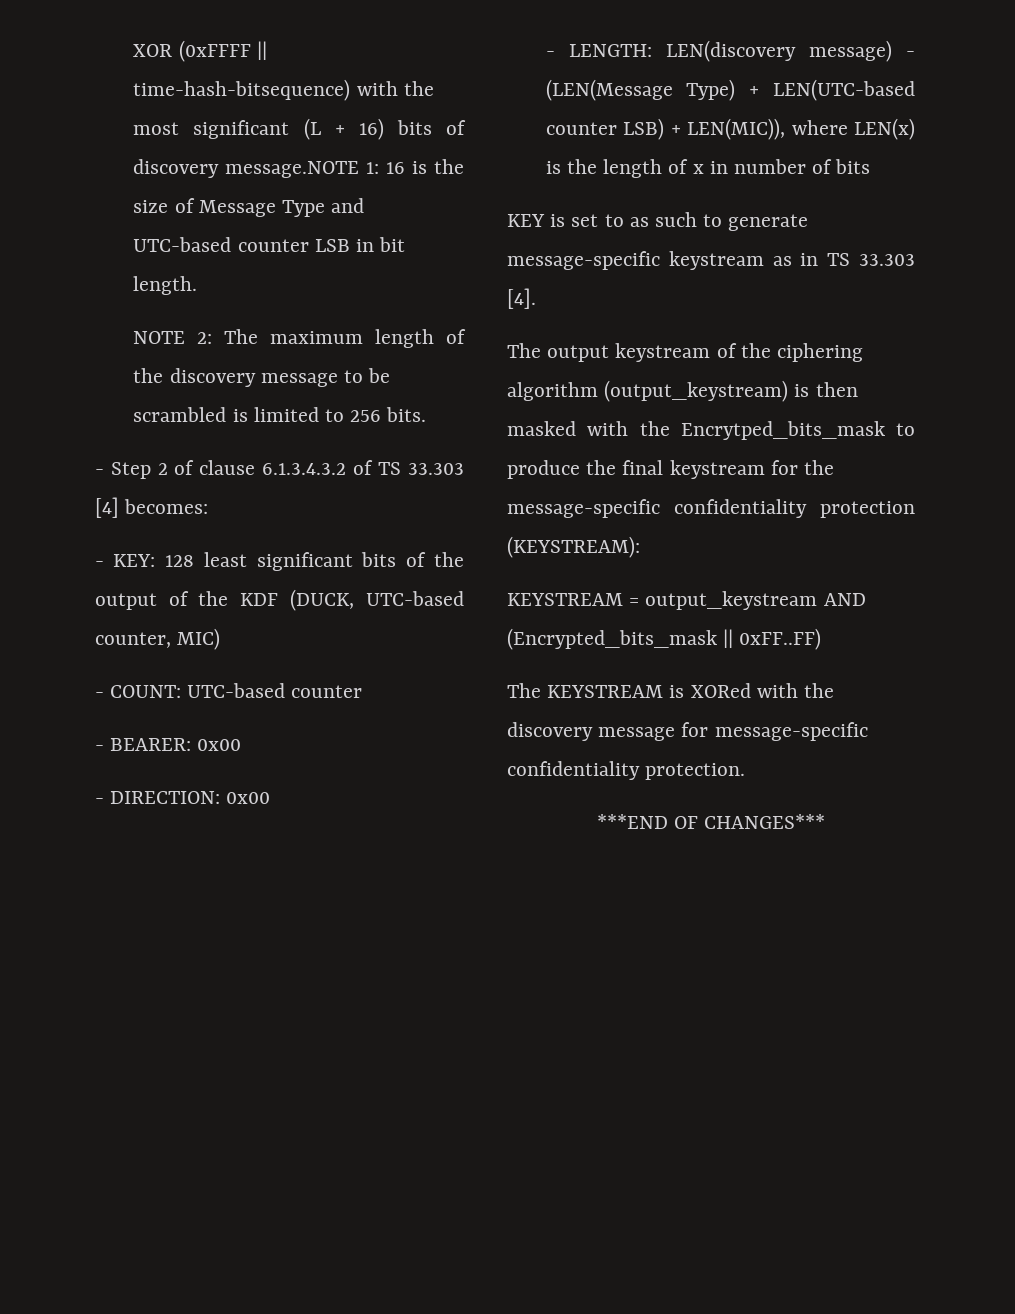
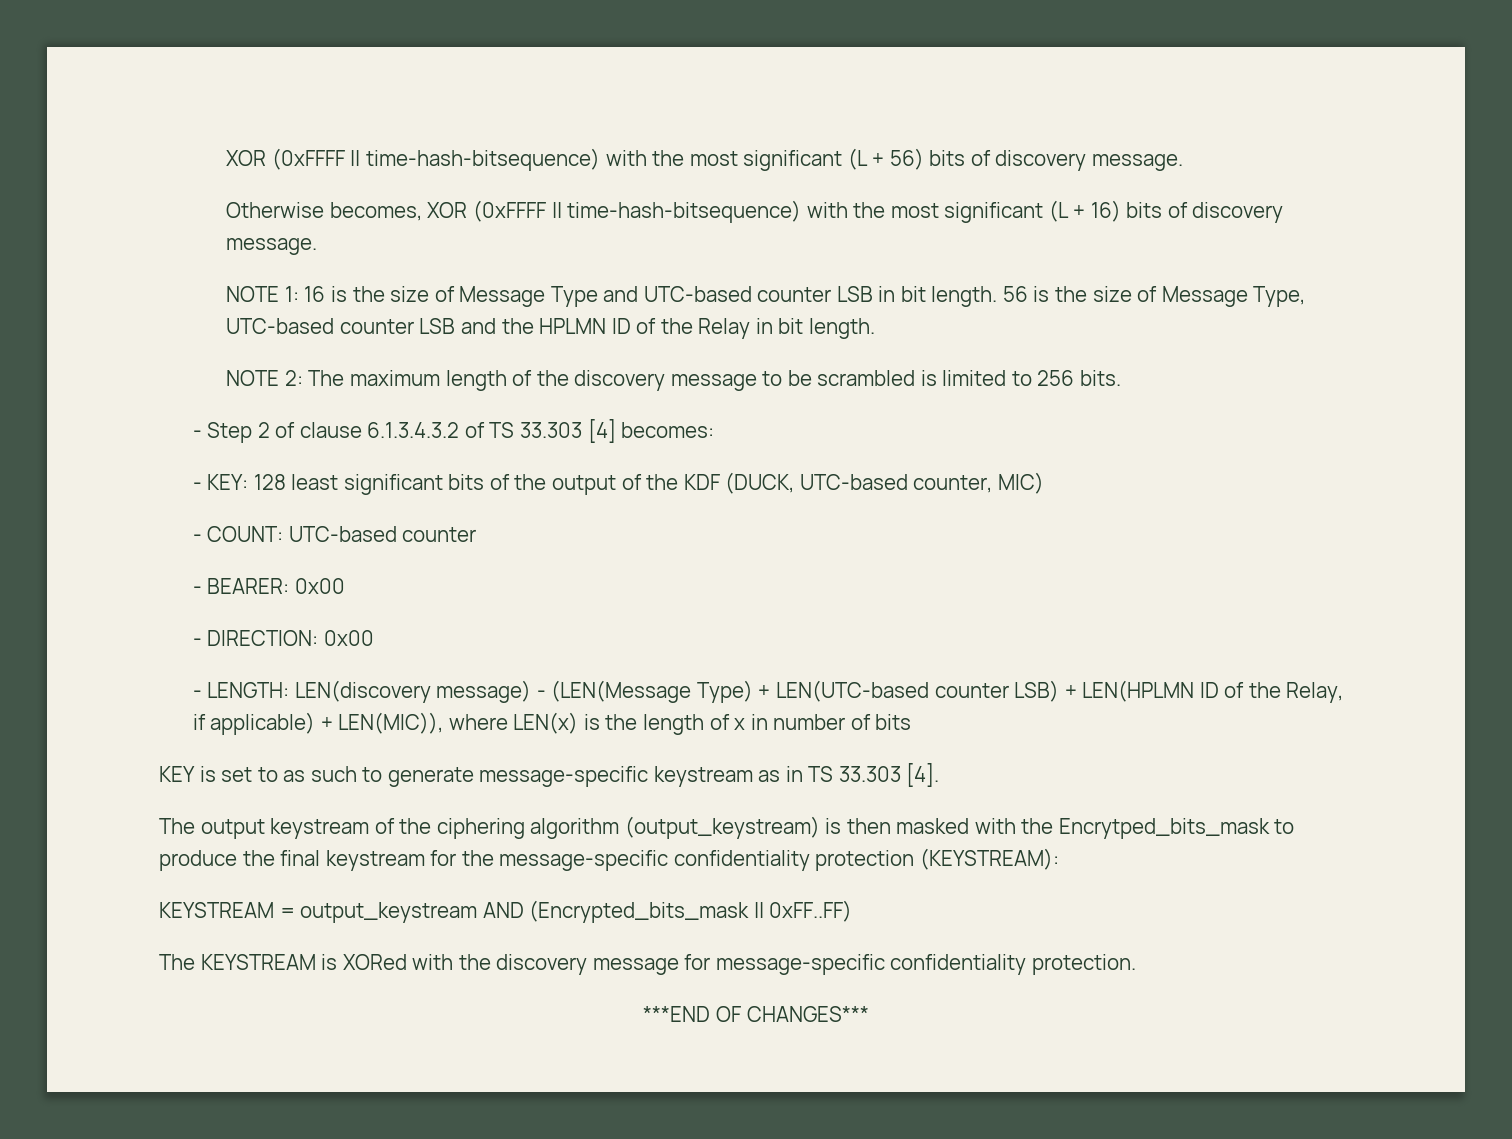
- XOR (0xFFFF || time-hash-bitsequence) with the most significant (L + 16) bits of discovery message.NOTE 1: 16 is the size of Message Type and UTC-based counter LSB in bit length.
+ XOR (0xFFFF || time-hash-bitsequence) with the most significant (L + 56) bits of discovery message.
+ Otherwise becomes, XOR (0xFFFF || time-hash-bitsequence) with the most significant (L + 16) bits of discovery message.
+ NOTE 1: 16 is the size of Message Type and UTC-based counter LSB in bit length. 56 is the size of Message Type, UTC-based counter LSB and the HPLMN ID of the Relay in bit length.
- - LENGTH: LEN(discovery message) - (LEN(Message Type) + LEN(UTC-based counter LSB) + LEN(MIC)), where LEN(x) is the length of x in number of bits
+ - LENGTH: LEN(discovery message) - (LEN(Message Type) + LEN(UTC-based counter LSB) + LEN(HPLMN ID of the Relay, if applicable) + LEN(MIC)), where LEN(x) is the length of x in number of bits

